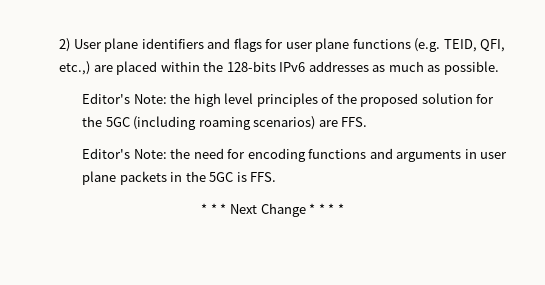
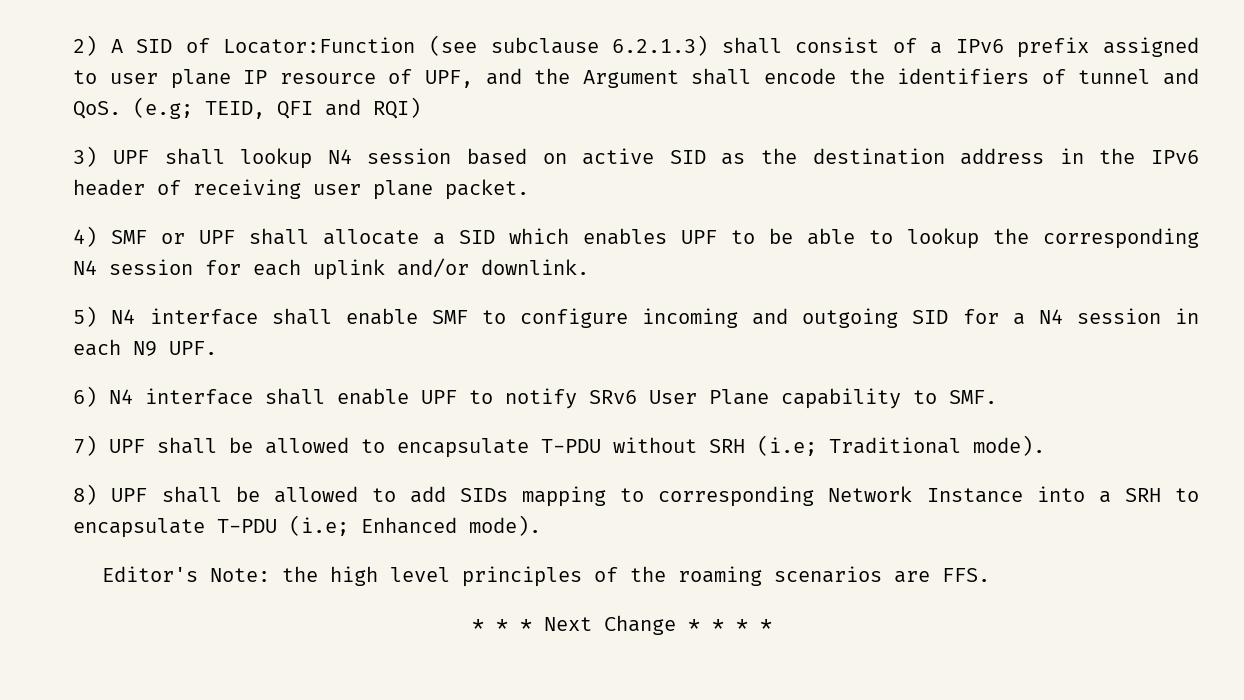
- 2) User plane identifiers and flags for user plane functions (e.g. TEID, QFI, etc.,) are placed within the 128-bits IPv6 addresses as much as possible.
+ 2) A SID of Locator:Function (see subclause 6.2.1.3) shall consist of a IPv6 prefix assigned to user plane IP resource of UPF, and the Argument shall encode the identifiers of tunnel and QoS. (e.g; TEID, QFI and RQI)
+ 3) UPF shall lookup N4 session based on active SID as the destination address in the IPv6 header of receiving user plane packet.
+ 4) SMF or UPF shall allocate a SID which enables UPF to be able to lookup the corresponding N4 session for each uplink and/or downlink.
+ 5) N4 interface shall enable SMF to configure incoming and outgoing SID for a N4 session in each N9 UPF.
+ 6) N4 interface shall enable UPF to notify SRv6 User Plane capability to SMF.
+ 7) UPF shall be allowed to encapsulate T-PDU without SRH (i.e; Traditional mode).
+ 8) UPF shall be allowed to add SIDs mapping to corresponding Network Instance into a SRH to encapsulate T-PDU (i.e; Enhanced mode).
- Editor's Note: the high level principles of the proposed solution for the 5GC (including roaming scenarios) are FFS.
- Editor's Note: the need for encoding functions and arguments in user plane packets in the 5GC is FFS.
+ Editor's Note: the high level principles of the roaming scenarios are FFS.

